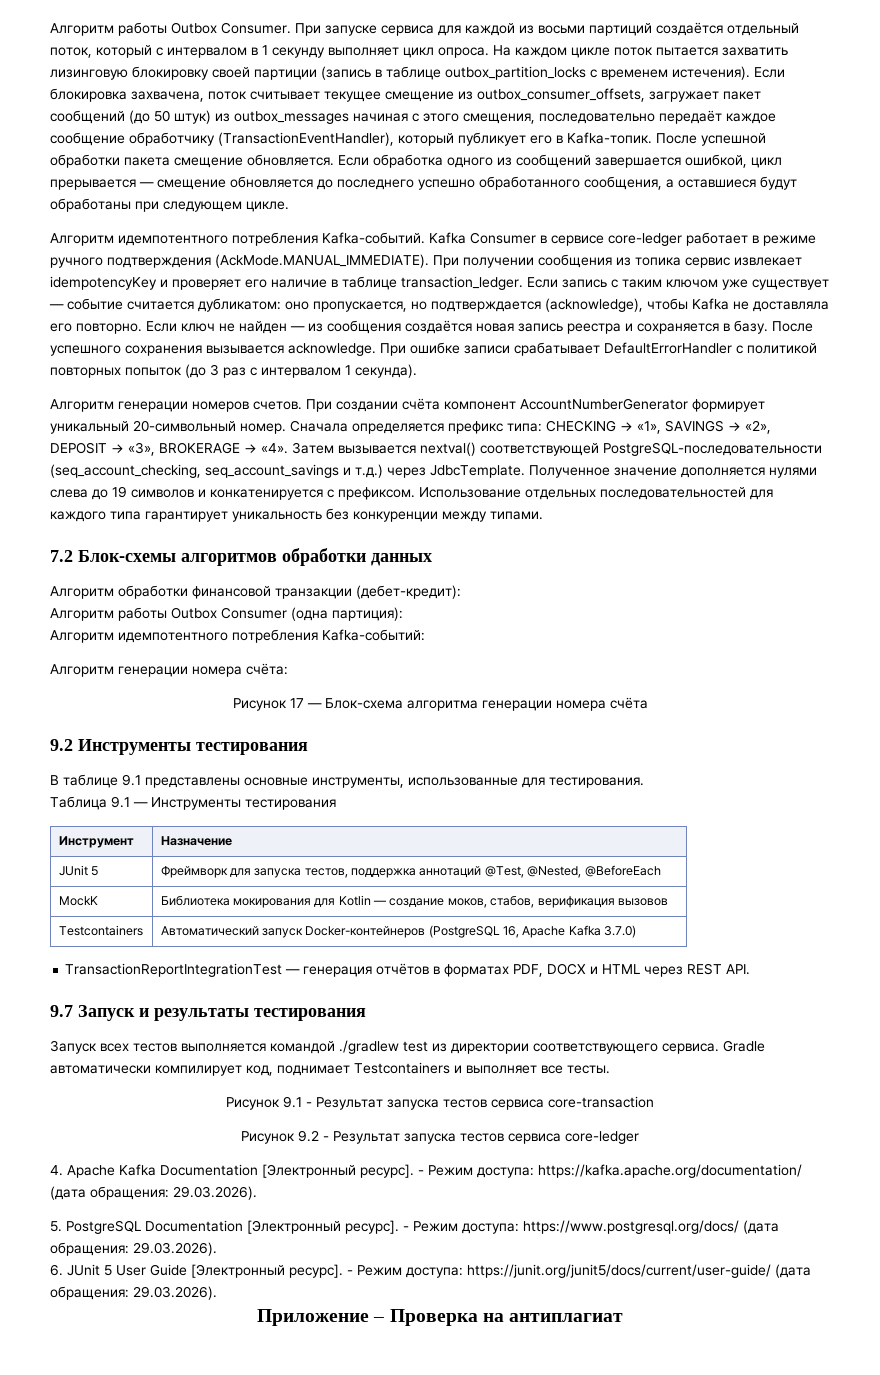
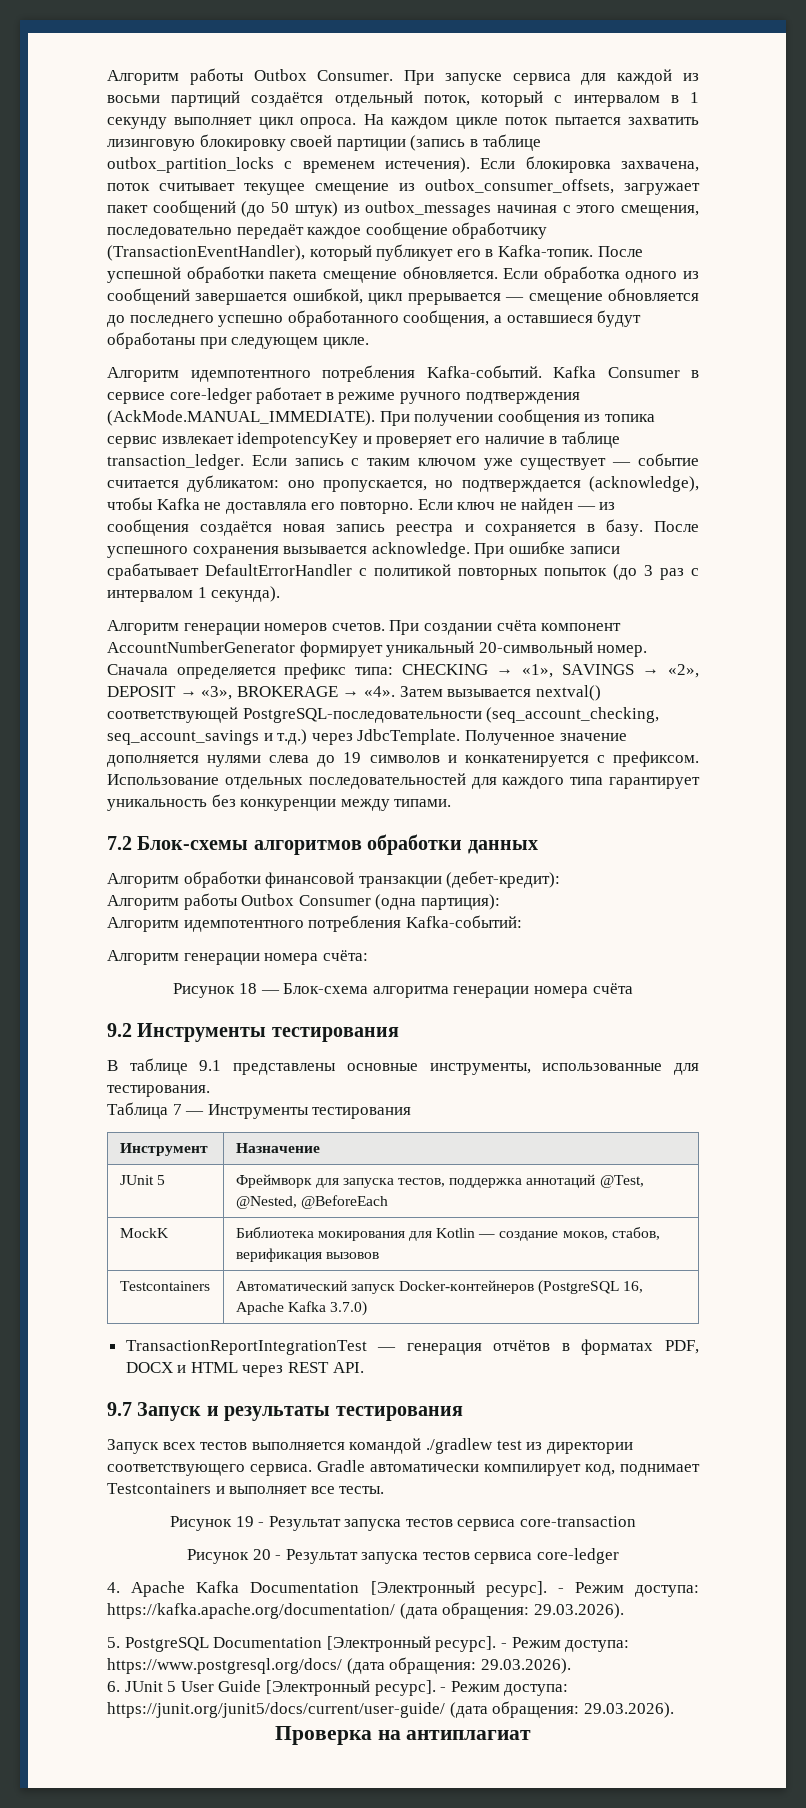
- Рисунок 17 — Блок-схема алгоритма генерации номера счёта
+ Рисунок 18 — Блок-схема алгоритма генерации номера счёта
- Таблица 9.1 — Инструменты тестирования
+ Таблица 7 — Инструменты тестирования
- Рисунок 9.1 - Результат запуска тестов сервиса core-transaction
+ Рисунок 19 - Результат запуска тестов сервиса core-transaction
- Рисунок 9.2 - Результат запуска тестов сервиса core-ledger
+ Рисунок 20 - Результат запуска тестов сервиса core-ledger
- Приложение – Проверка на антиплагиат
+ Проверка на антиплагиат

